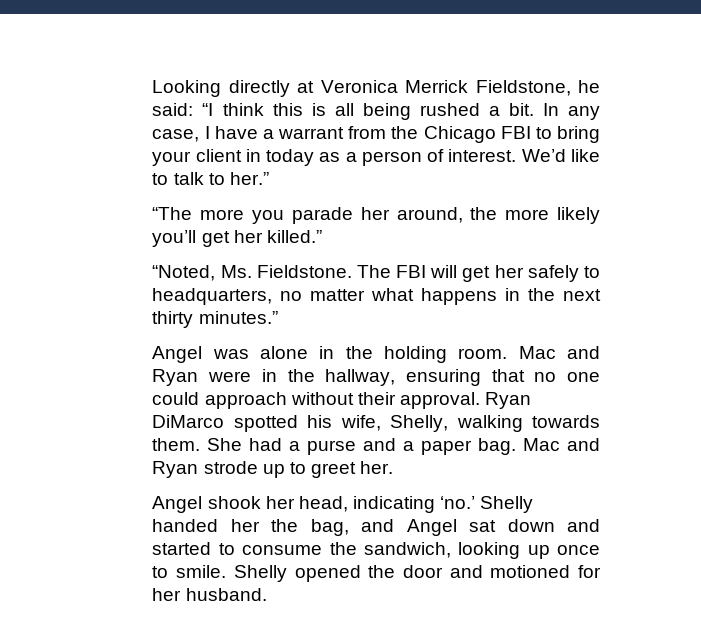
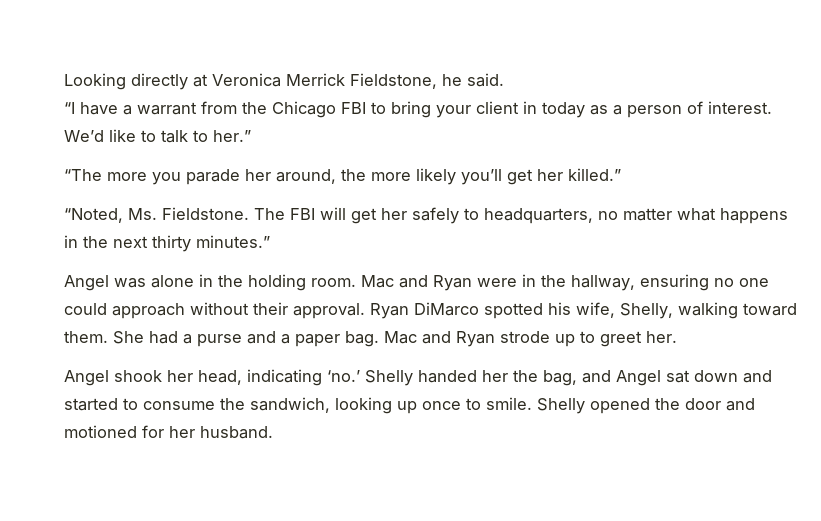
- Looking directly at Veronica Merrick Fieldstone, he said: “I think this is all being rushed a bit. In any case, I have a warrant from the Chicago FBI to bring your client in today as a person of interest.
+ Looking directly at Veronica Merrick Fieldstone, he said.
+ “I have a warrant from the Chicago FBI to bring your client in today as a person of interest.
- Mac and Ryan were in the hallway, ensuring that no one could approach without their approval.
+ Mac and Ryan were in the hallway, ensuring no one could approach without their approval.
- Ryan DiMarco spotted his wife, Shelly, walking towards them.
+ Ryan DiMarco spotted his wife, Shelly, walking toward them.

